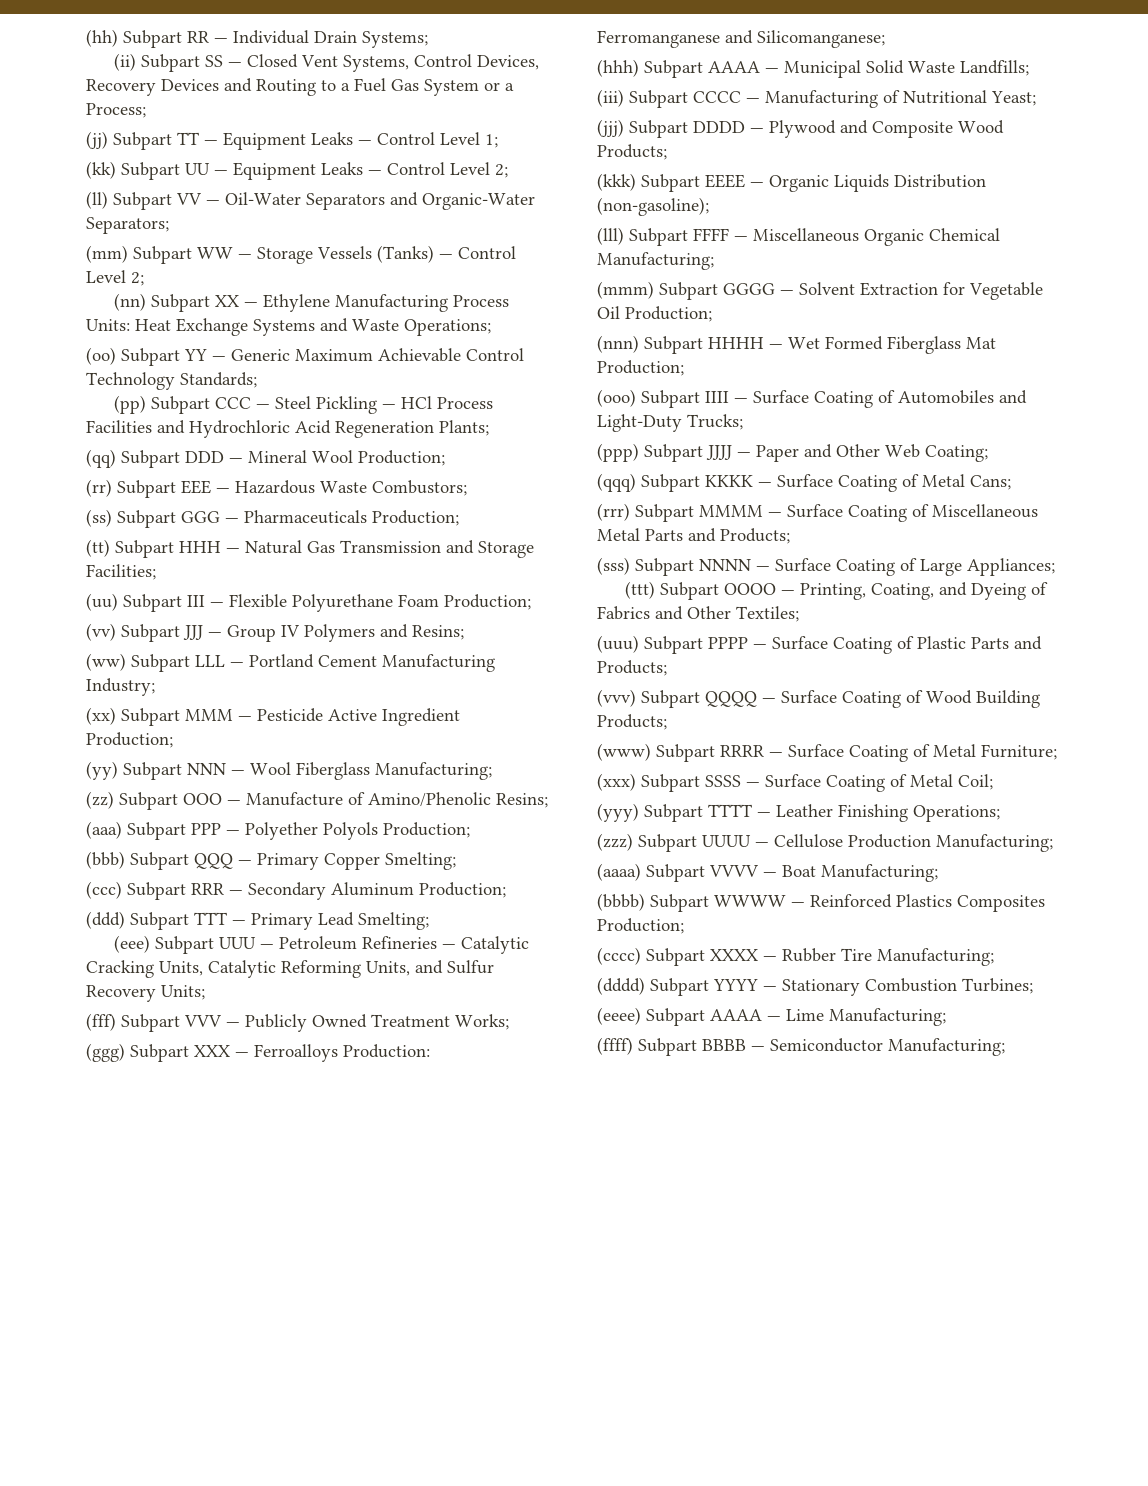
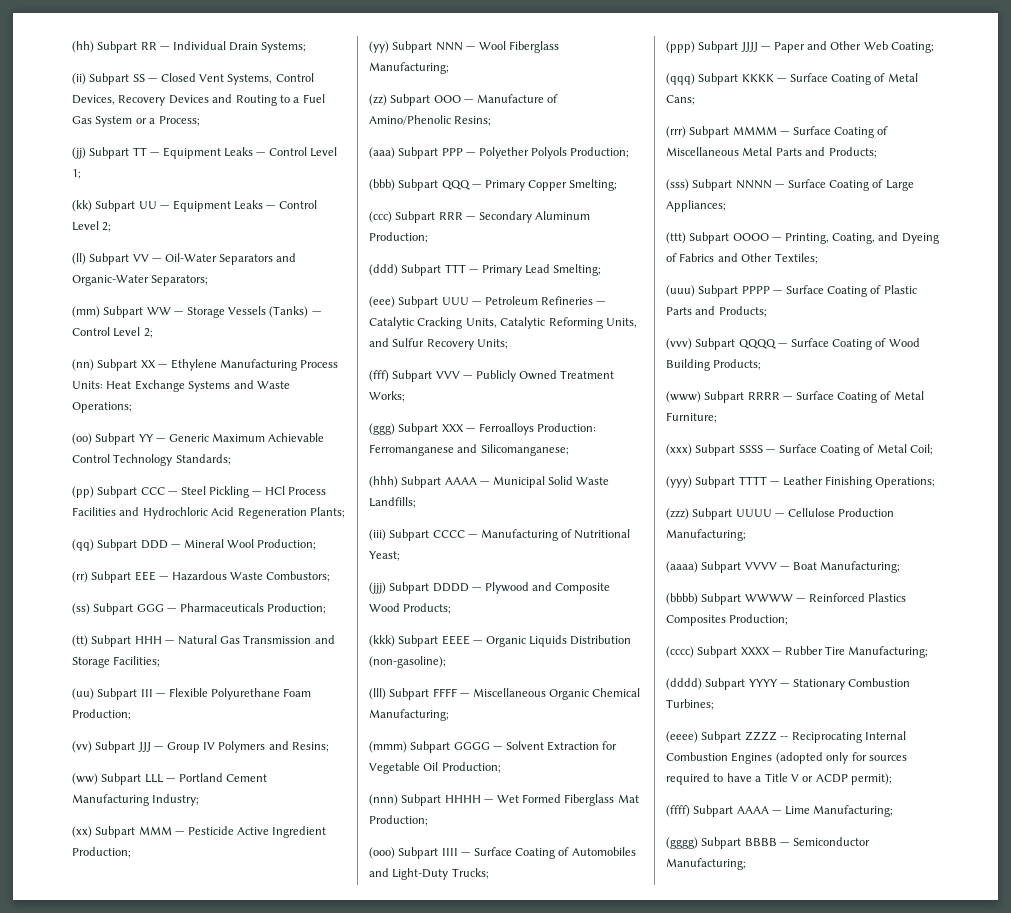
- (eeee) Subpart AAAA — Lime Manufacturing;
+ (eeee) Subpart ZZZZ -- Reciprocating Internal Combustion Engines (adopted only for sources required to have a Title V or ACDP permit);
+ (ffff) Subpart AAAA — Lime Manufacturing;
- (ffff) Subpart BBBB — Semiconductor Manufacturing;
+ (gggg) Subpart BBBB — Semiconductor Manufacturing;

